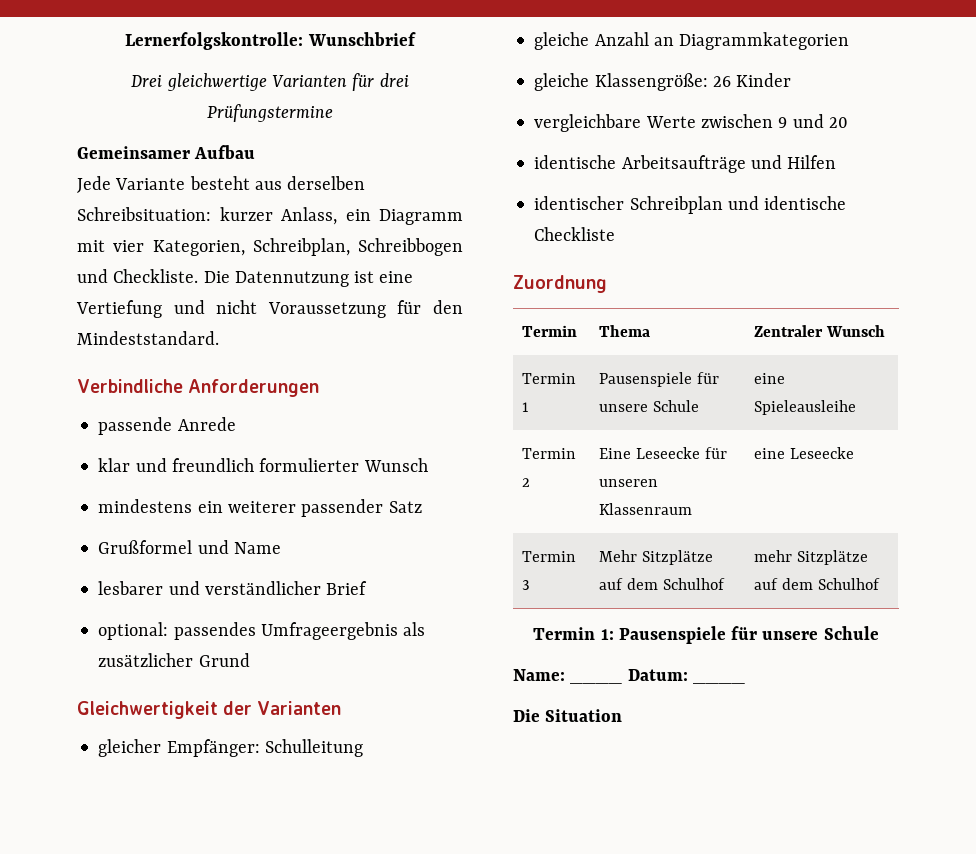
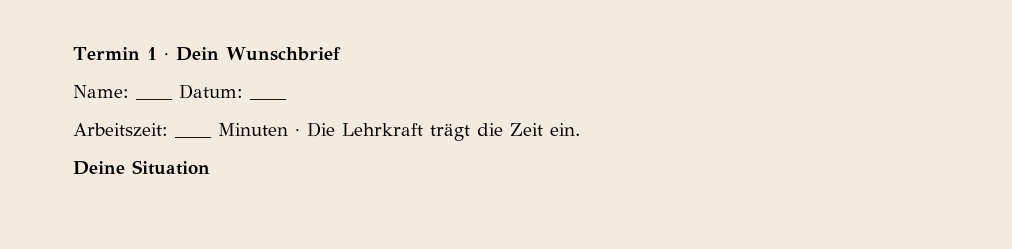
- Lernerfolgskontrolle: Wunschbrief
- Drei gleichwertige Varianten für drei Prüfungstermine
- Gemeinsamer Aufbau
- Jede Variante besteht aus derselben Schreibsituation: kurzer Anlass, ein Diagramm mit vier Kategorien, Schreibplan, Schreibbogen und Checkliste. Die Datennutzung ist eine Vertiefung und nicht Voraussetzung für den Mindeststandard.
- Verbindliche Anforderungen
- passende Anrede
- klar und freundlich formulierter Wunsch
- mindestens ein weiterer passender Satz
- Grußformel und Name
- lesbarer und verständlicher Brief
- optional: passendes Umfrageergebnis als zusätzlicher Grund
- Gleichwertigkeit der Varianten
- gleicher Empfänger: Schulleitung
- gleiche Anzahl an Diagrammkategorien
- gleiche Klassengröße: 26 Kinder
- vergleichbare Werte zwischen 9 und 20
- identische Arbeitsaufträge und Hilfen
- identischer Schreibplan und identische Checkliste
- Zuordnung
- Termin | Thema | Zentraler Wunsch
- Termin 1 | Pausenspiele für unsere Schule | eine Spieleausleihe
- Termin 2 | Eine Leseecke für unseren Klassenraum | eine Leseecke
- Termin 3 | Mehr Sitzplätze auf dem Schulhof | mehr Sitzplätze auf dem Schulhof
- Termin 1: Pausenspiele für unsere Schule
+ Termin 1 · Dein Wunschbrief
  Name: ____ Datum: ____
- Die Situation
+ Arbeitszeit: ____ Minuten · Die Lehrkraft trägt die Zeit ein.
+ Deine Situation

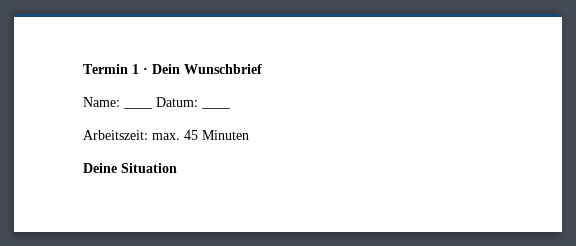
- Arbeitszeit: ____ Minuten · Die Lehrkraft trägt die Zeit ein.
+ Arbeitszeit: max. 45 Minuten

